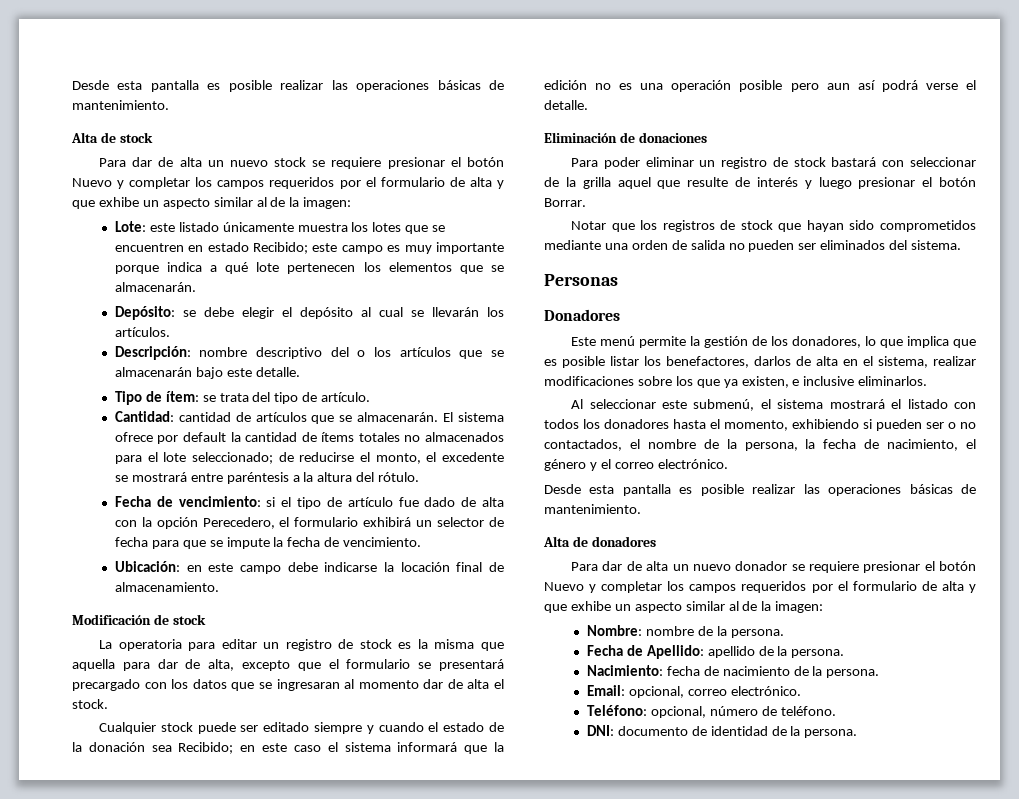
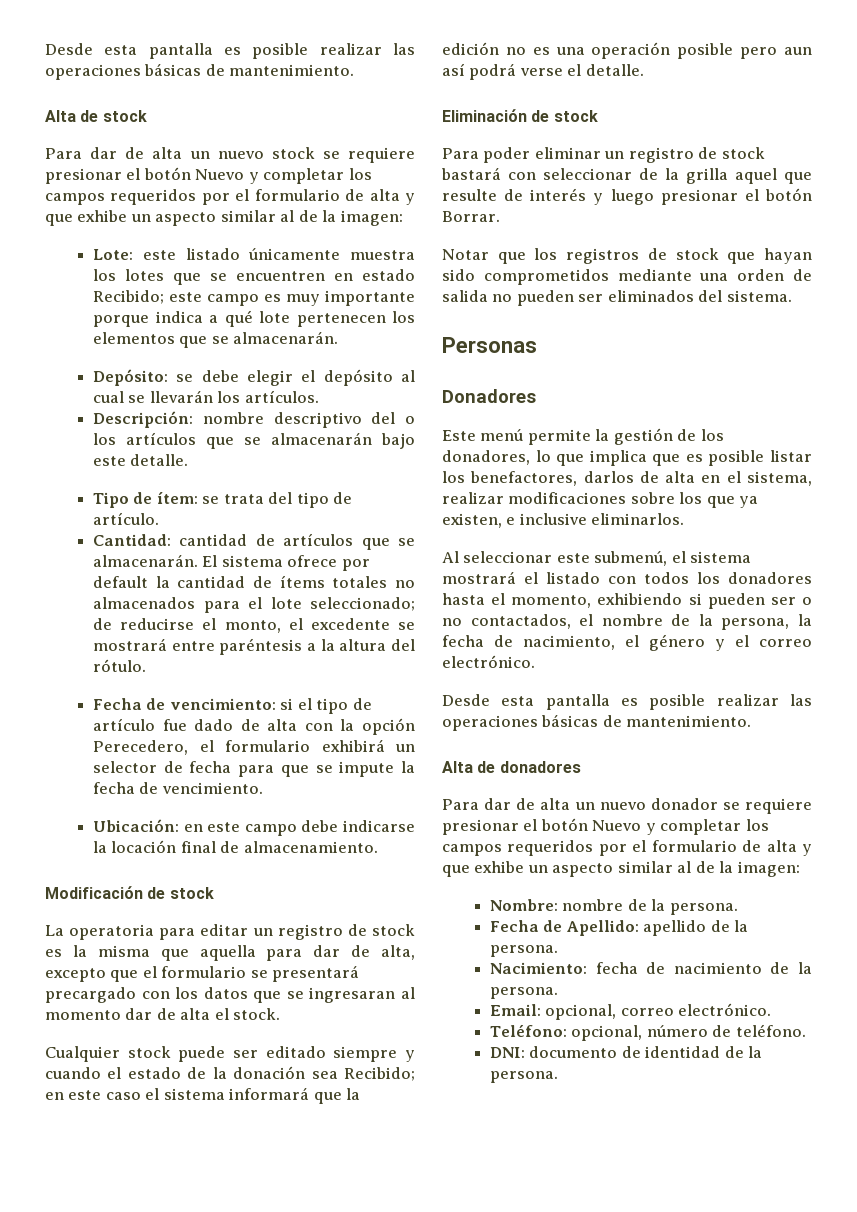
- Eliminación de donaciones
+ Eliminación de stock

